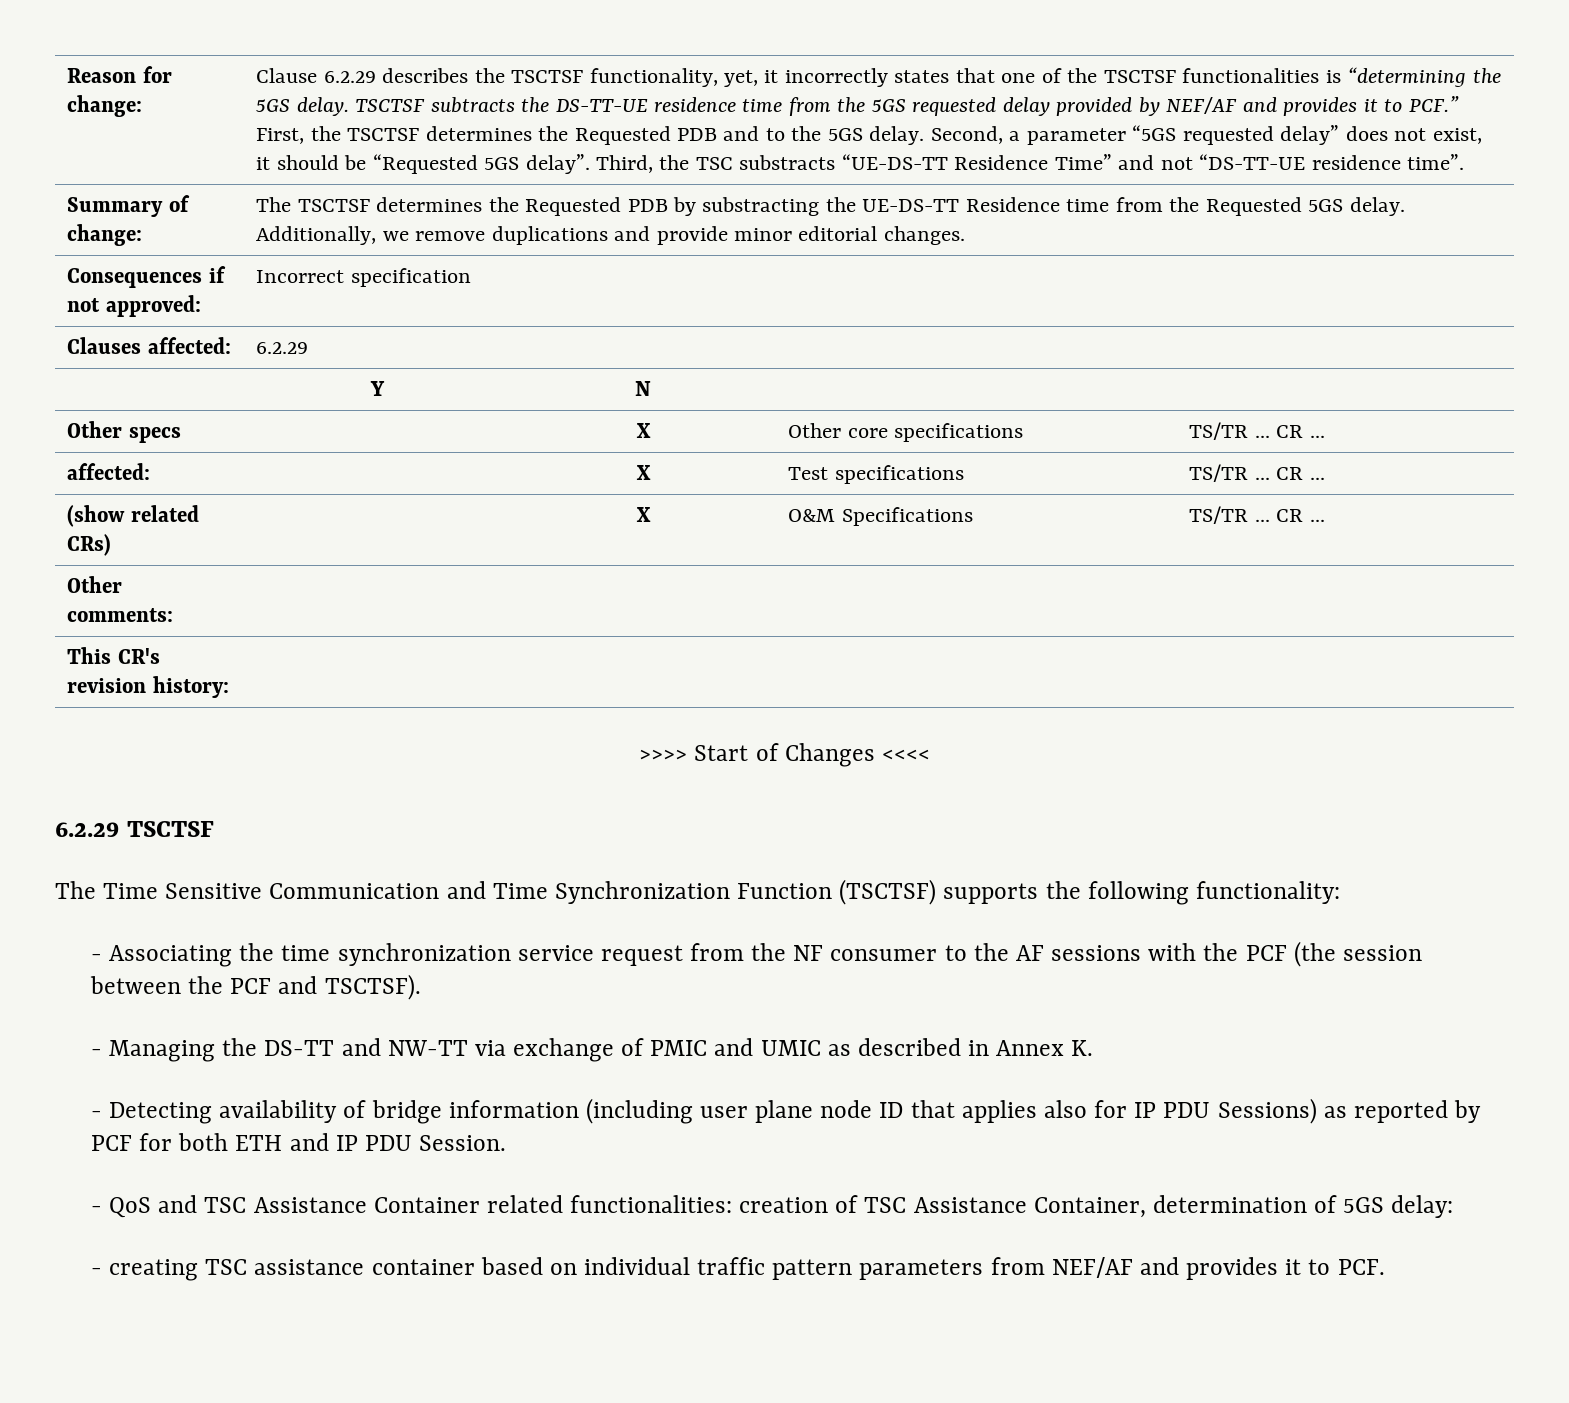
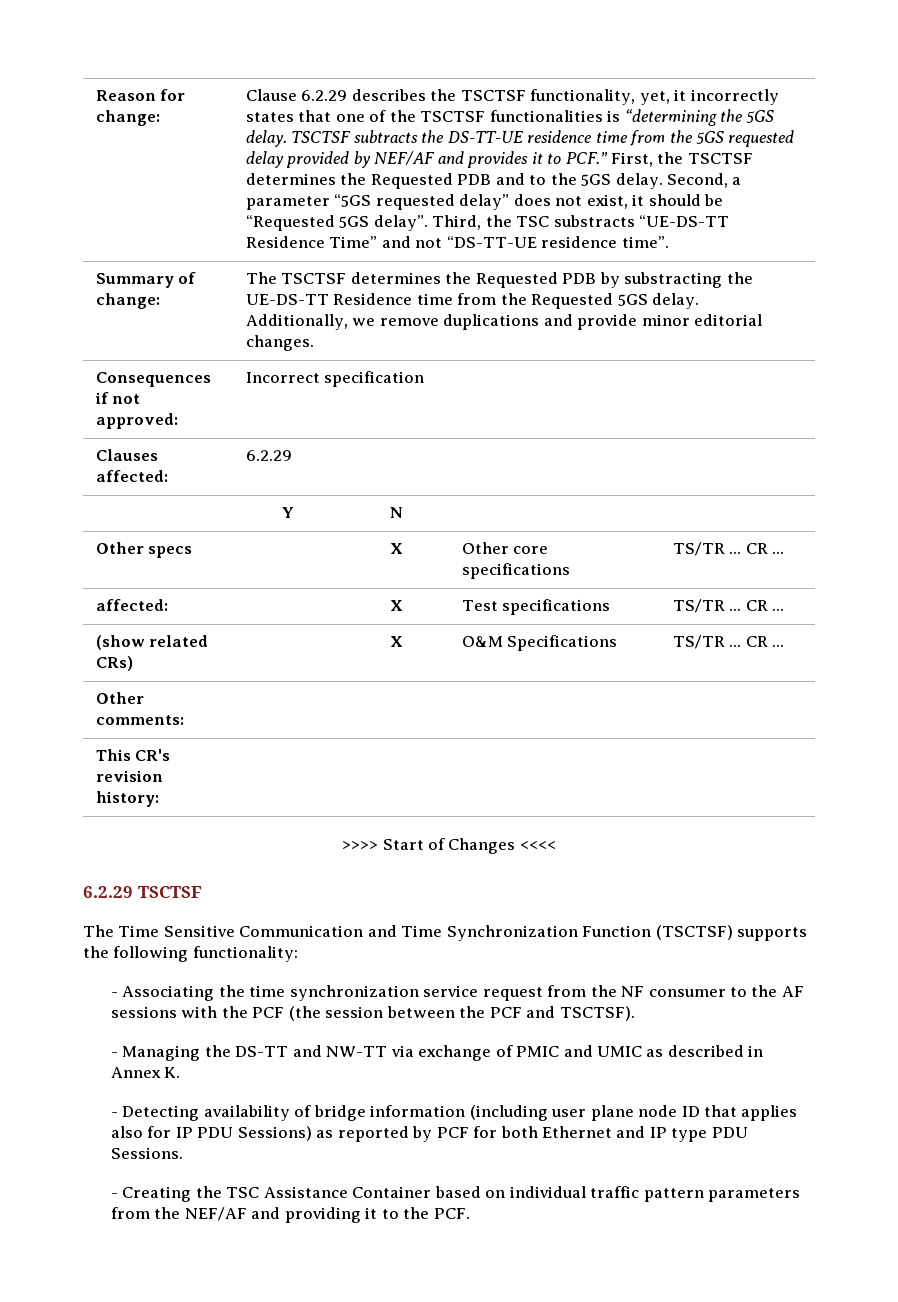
- - Detecting availability of bridge information (including user plane node ID that applies also for IP PDU Sessions) as reported by PCF for both ETH and IP PDU Session.
- - QoS and TSC Assistance Container related functionalities: creation of TSC Assistance Container, determination of 5GS delay:
- - creating TSC assistance container based on individual traffic pattern parameters from NEF/AF and provides it to PCF.
+ - Detecting availability of bridge information (including user plane node ID that applies also for IP PDU Sessions) as reported by PCF for both Ethernet and IP type PDU Sessions.
+ - Creating the TSC Assistance Container based on individual traffic pattern parameters from the NEF/AF and providing it to the PCF.

